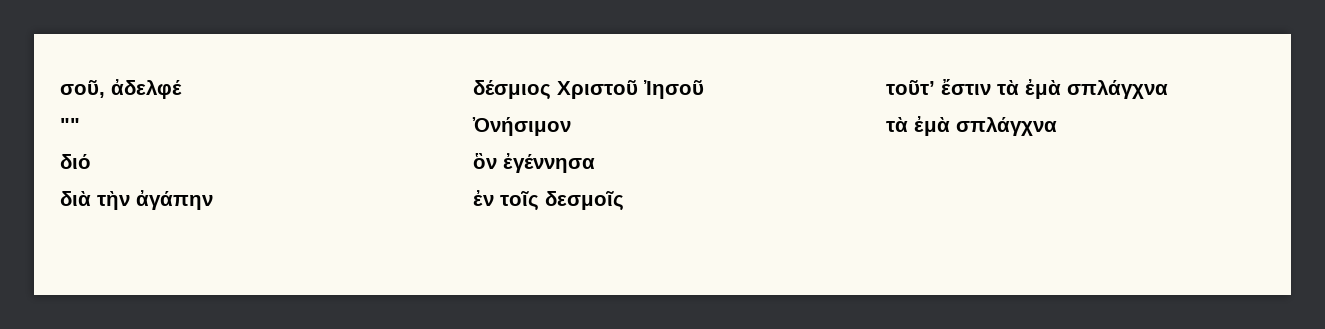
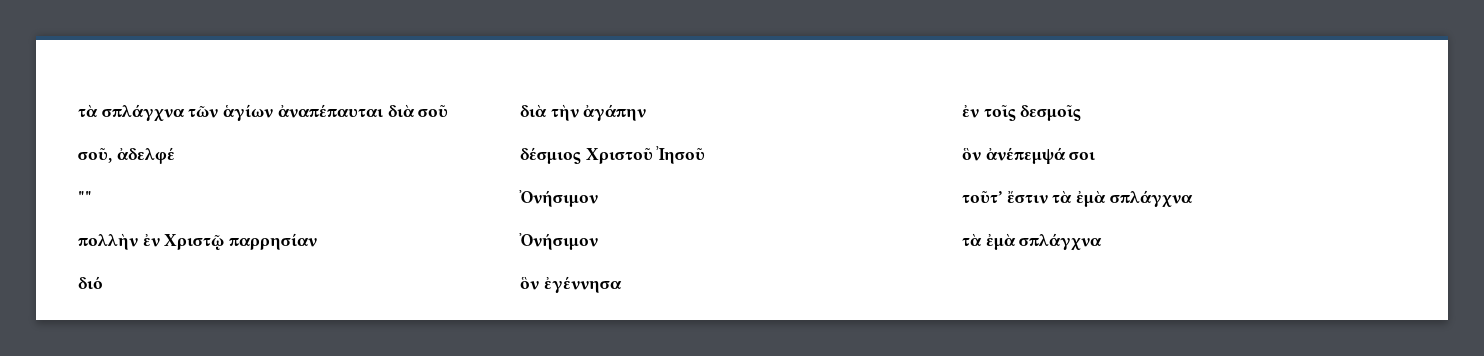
+ τὰ σπλάγχνα τῶν ἁγίων ἀναπέπαυται διὰ σοῦ
+ πολλὴν ἐν Χριστῷ παρρησίαν
  δέσμιος Χριστοῦ Ἰησοῦ
+ Ὀνήσιμον
+ ὃν ἀνέπεμψά σοι

